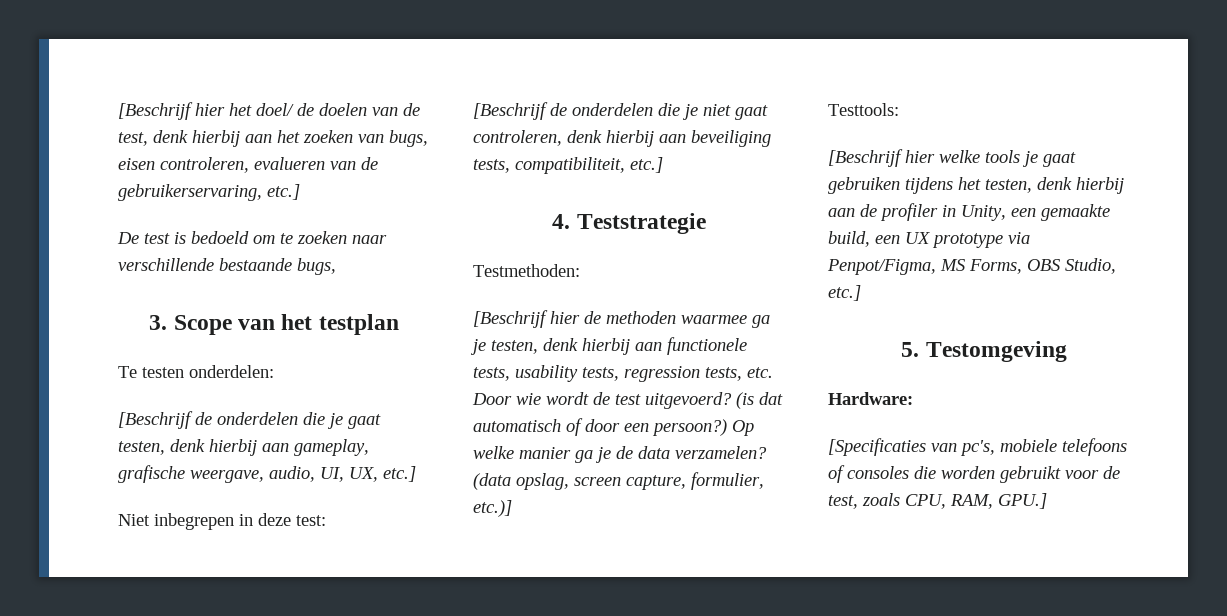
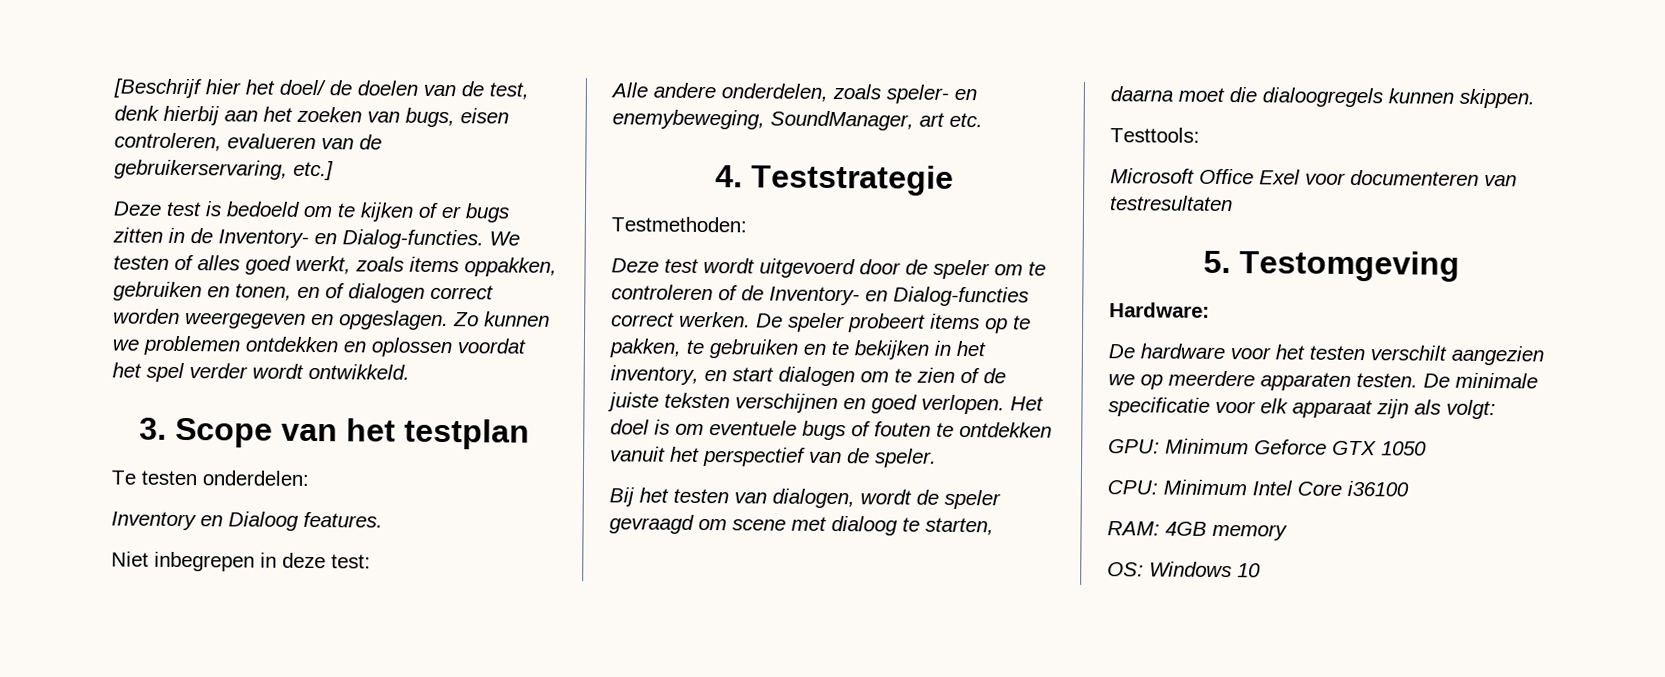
- De test is bedoeld om te zoeken naar verschillende bestaande bugs,
+ Deze test is bedoeld om te kijken of er bugs zitten in de Inventory- en Dialog‑functies. We testen of alles goed werkt, zoals items oppakken, gebruiken en tonen, en of dialogen correct worden weergegeven en opgeslagen. Zo kunnen we problemen ontdekken en oplossen voordat het spel verder wordt ontwikkeld.
- [Beschrijf de onderdelen die je gaat testen, denk hierbij aan gameplay, grafische weergave, audio, UI, UX, etc.]
+ Inventory en Dialoog features.
- [Beschrijf de onderdelen die je niet gaat controleren, denk hierbij aan beveiliging tests, compatibiliteit, etc.]
+ Alle andere onderdelen, zoals speler- en enemybeweging, SoundManager, art etc.
  4. Teststrategie
  Testmethoden:
- [Beschrijf hier de methoden waarmee ga je testen, denk hierbij aan functionele tests, usability tests, regression tests, etc. Door wie wordt de test uitgevoerd? (is dat automatisch of door een persoon?) Op welke manier ga je de data verzamelen? (data opslag, screen capture, formulier, etc.)]
+ Deze test wordt uitgevoerd door de speler om te controleren of de Inventory- en Dialog‑functies correct werken. De speler probeert items op te pakken, te gebruiken en te bekijken in het inventory, en start dialogen om te zien of de juiste teksten verschijnen en goed verlopen. Het doel is om eventuele bugs of fouten te ontdekken vanuit het perspectief van de speler.
+ Bij het testen van dialogen, wordt de speler gevraagd om scene met dialoog te starten, daarna moet die dialoogregels kunnen skippen.
  Testtools:
- [Beschrijf hier welke tools je gaat gebruiken tijdens het testen, denk hierbij aan de profiler in Unity, een gemaakte build, een UX prototype via Penpot/Figma, MS Forms, OBS Studio, etc.]
+ Microsoft Office Exel voor documenteren van testresultaten
  5. Testomgeving
  Hardware:
- [Specificaties van pc's, mobiele telefoons of consoles die worden gebruikt voor de test, zoals CPU, RAM, GPU.]
+ De hardware voor het testen verschilt aangezien we op meerdere apparaten testen. De minimale specificatie voor elk apparaat zijn als volgt:
+ GPU: Minimum Geforce GTX 1050
+ CPU: Minimum Intel Core i36100
+ RAM: 4GB memory
+ OS: Windows 10

